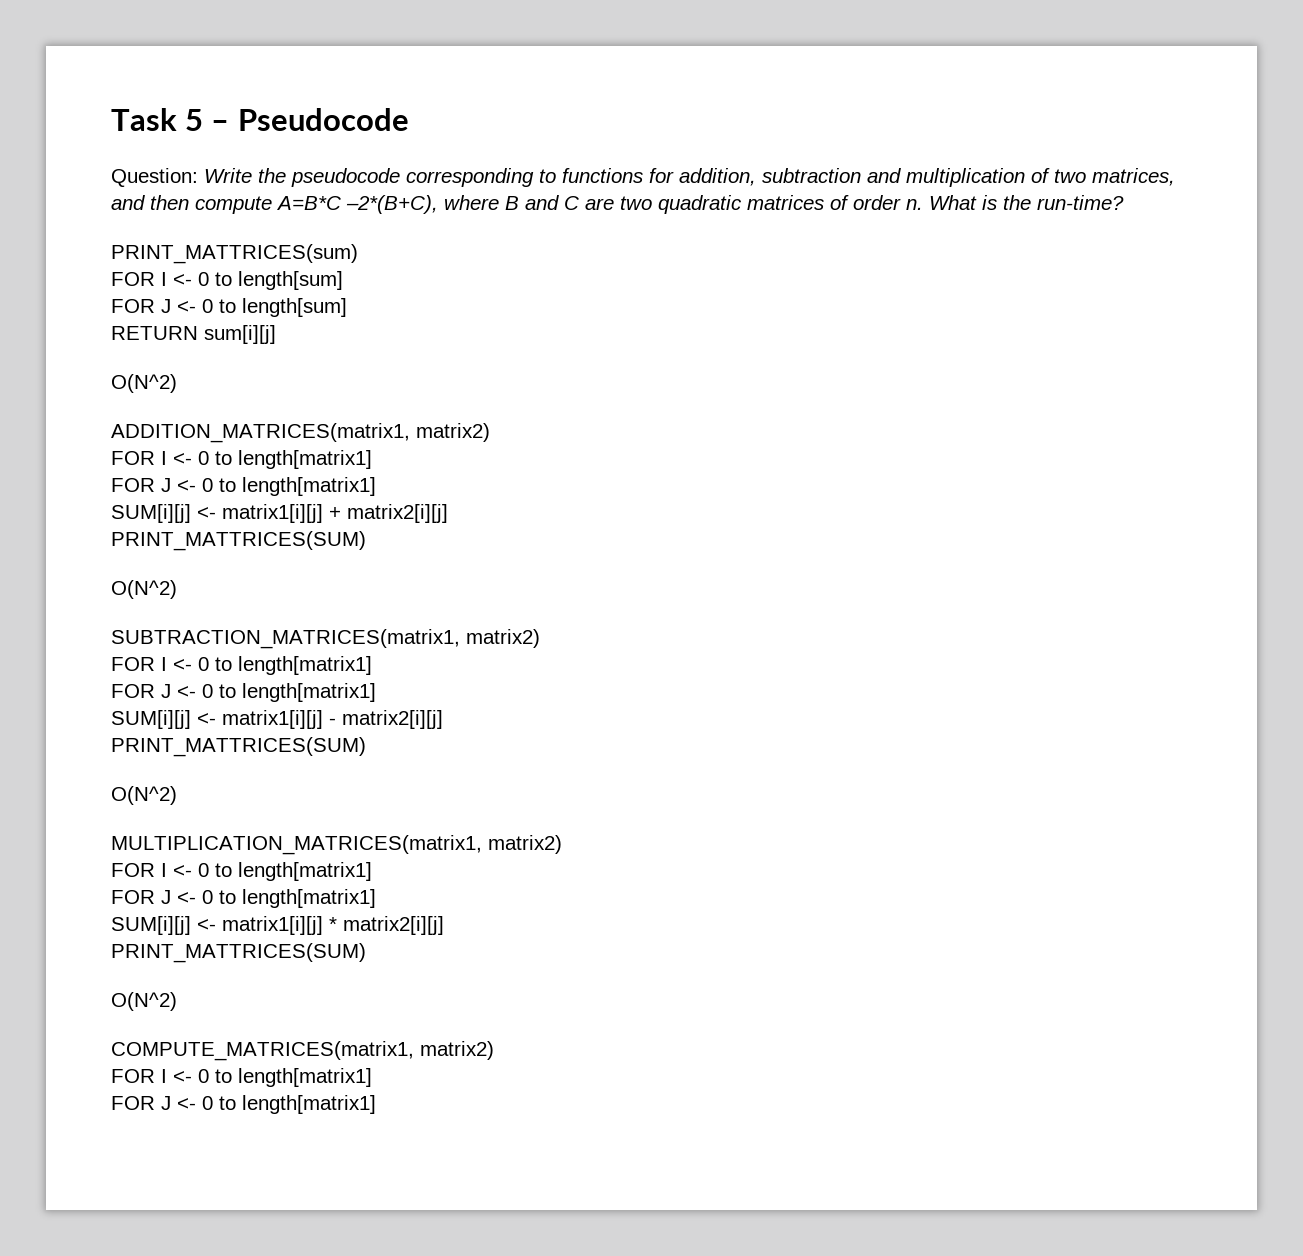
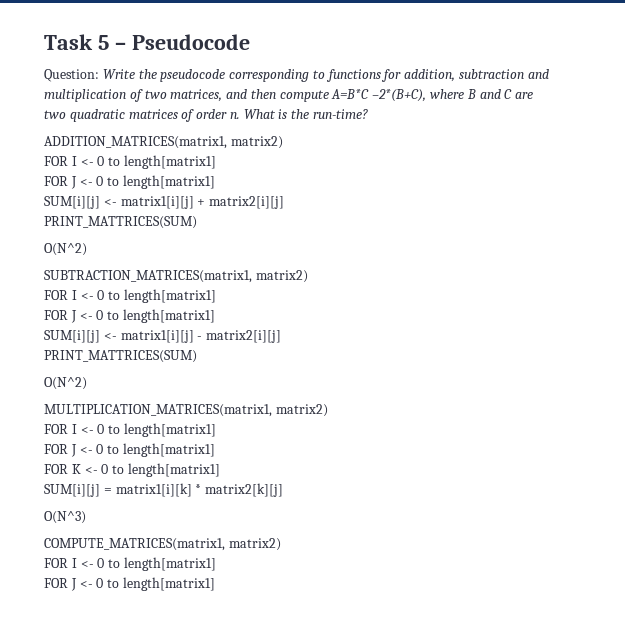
- PRINT_MATTRICES(sum)
- FOR I <- 0 to length[sum]
- FOR J <- 0 to length[sum]
- RETURN sum[i][j]
- O(N^2)
- SUM[i][j] <- matrix1[i][j] * matrix2[i][j]
- PRINT_MATTRICES(SUM)
- O(N^2)
+ FOR K <- 0 to length[matrix1]
+ SUM[i][j] = matrix1[i][k] * matrix2[k][j]
+ O(N^3)

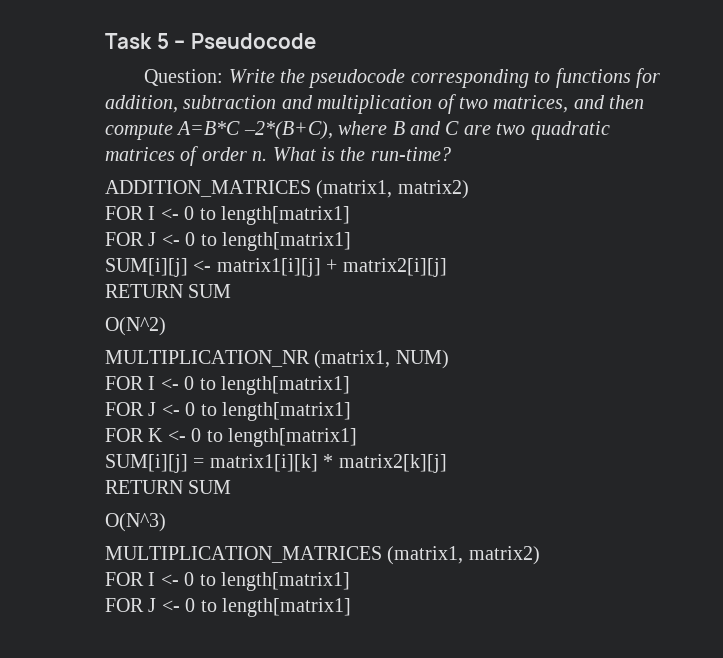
- ADDITION_MATRICES(matrix1, matrix2)
+ ADDITION_MATRICES (matrix1, matrix2)
  SUM[i][j] <- matrix1[i][j] + matrix2[i][j]
- PRINT_MATTRICES(SUM)
+ RETURN SUM
  O(N^2)
- SUBTRACTION_MATRICES(matrix1, matrix2)
- FOR I <- 0 to length[matrix1]
- FOR J <- 0 to length[matrix1]
- SUM[i][j] <- matrix1[i][j] - matrix2[i][j]
- PRINT_MATTRICES(SUM)
- O(N^2)
- MULTIPLICATION_MATRICES(matrix1, matrix2)
+ MULTIPLICATION_NR (matrix1, NUM)
  SUM[i][j] = matrix1[i][k] * matrix2[k][j]
+ RETURN SUM
- COMPUTE_MATRICES(matrix1, matrix2)
+ MULTIPLICATION_MATRICES (matrix1, matrix2)

